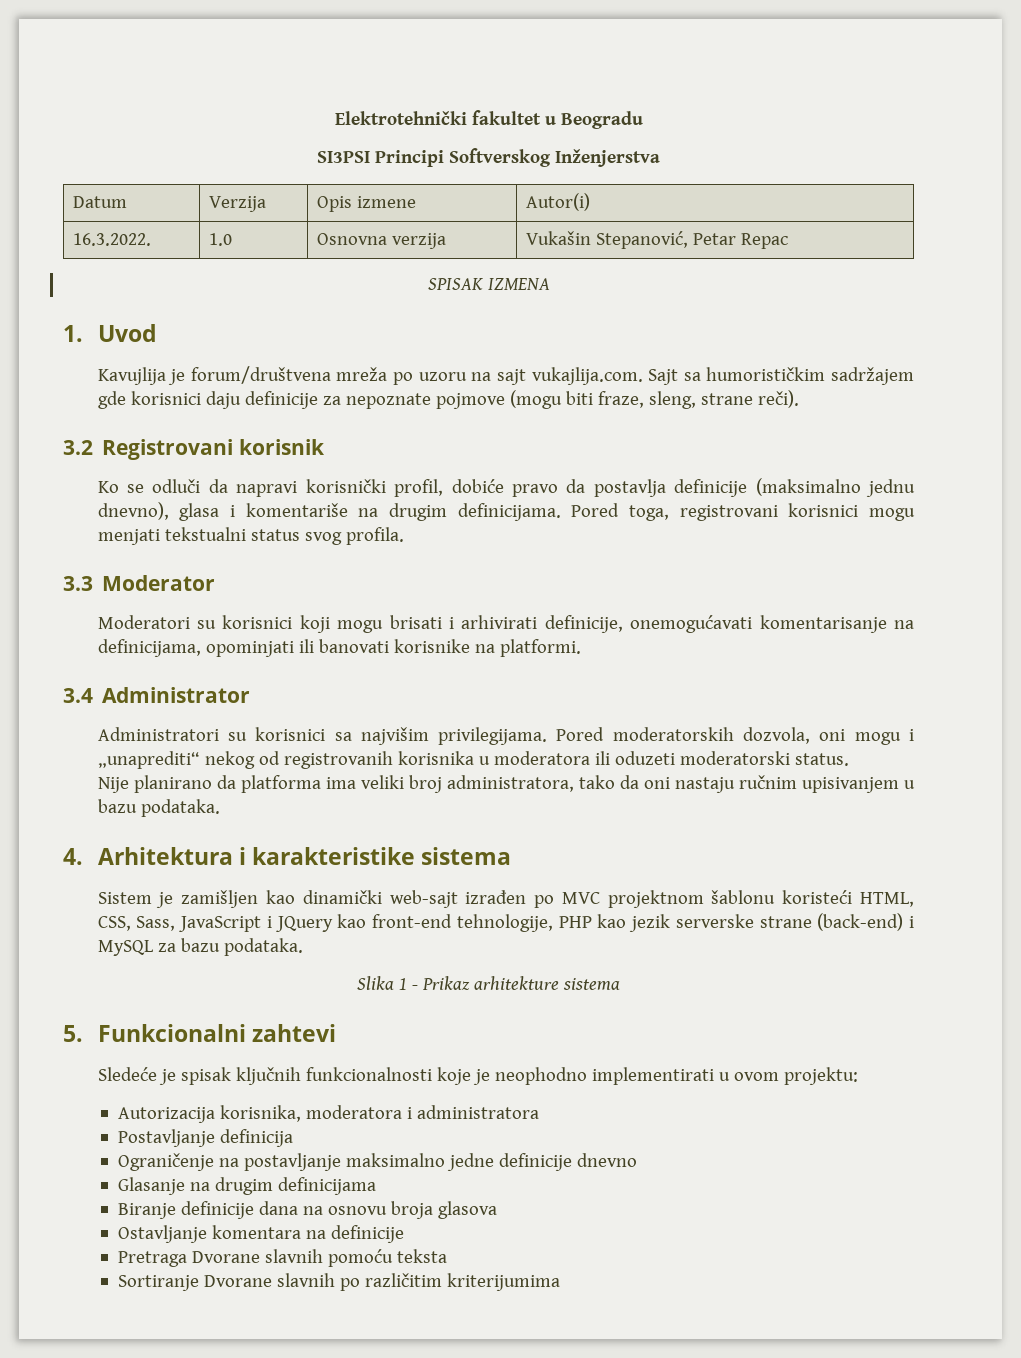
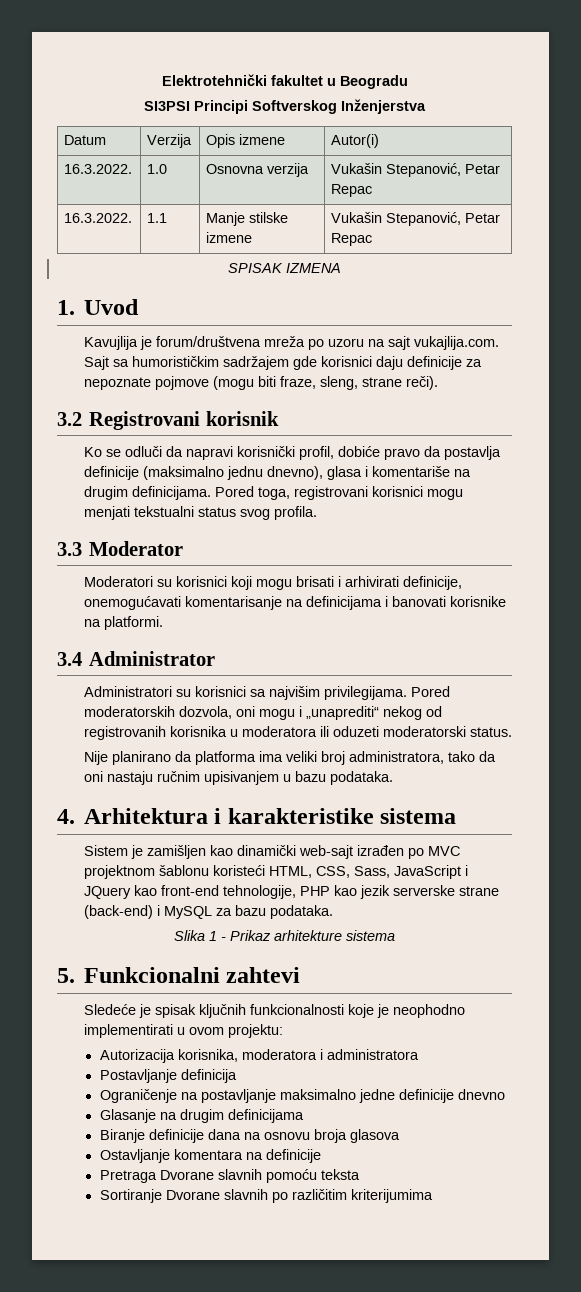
+ 16.3.2022. | 1.1 | Manje stilske izmene | Vukašin Stepanović, Petar Repac
- Moderatori su korisnici koji mogu brisati i arhivirati definicije, onemogućavati komentarisanje na definicijama, opominjati ili banovati korisnike na platformi.
+ Moderatori su korisnici koji mogu brisati i arhivirati definicije, onemogućavati komentarisanje na definicijama i banovati korisnike na platformi.

